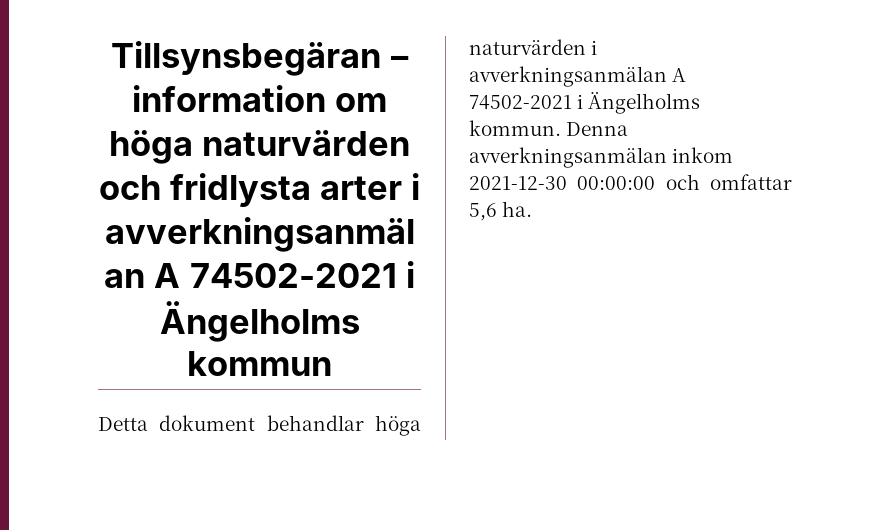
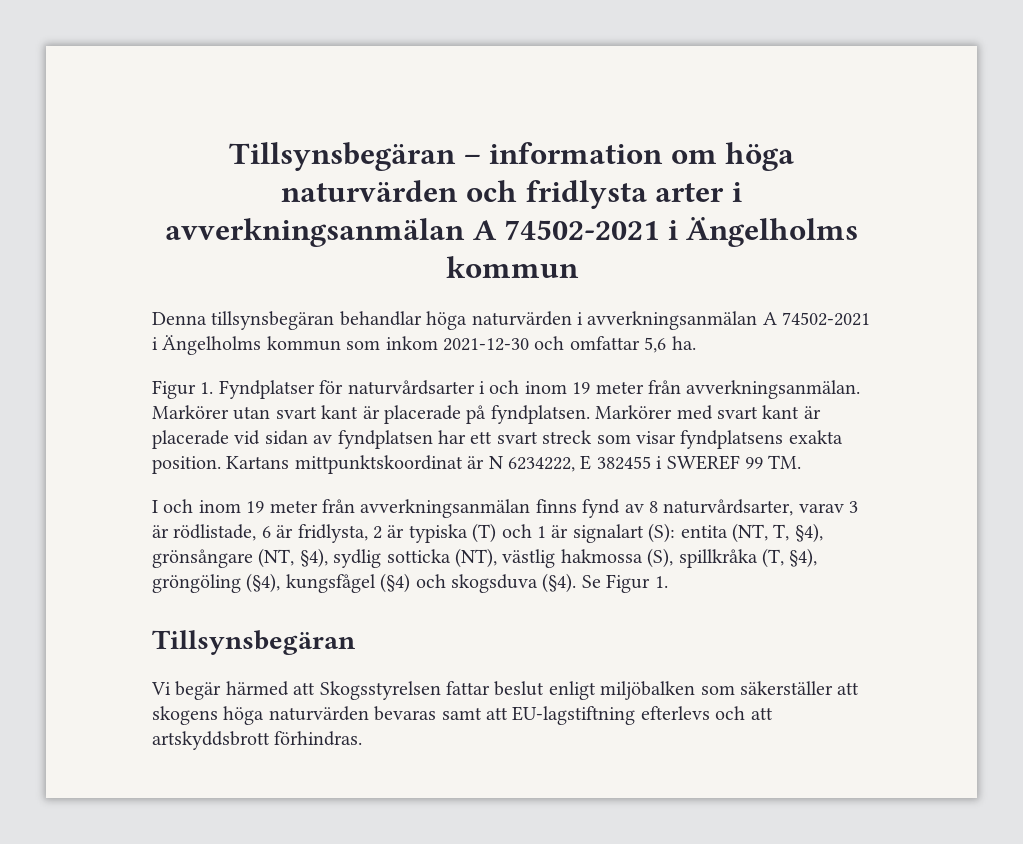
- Detta dokument behandlar höga naturvärden i avverkningsanmälan A 74502-2021 i Ängelholms kommun. Denna avverkningsanmälan inkom 2021-12-30 00:00:00 och omfattar 5,6 ha.
+ Denna tillsynsbegäran behandlar höga naturvärden i avverkningsanmälan A 74502-2021 i Ängelholms kommun som inkom 2021-12-30 och omfattar 5,6 ha.
+ Figur 1. Fyndplatser för naturvårdsarter i och inom 19 meter från avverkningsanmälan. Markörer utan svart kant är placerade på fyndplatsen. Markörer med svart kant är placerade vid sidan av fyndplatsen har ett svart streck som visar fyndplatsens exakta position. Kartans mittpunktskoordinat är N 6234222, E 382455 i SWEREF 99 TM.
+ I och inom 19 meter från avverkningsanmälan finns fynd av 8 naturvårdsarter, varav 3 är rödlistade, 6 är fridlysta, 2 är typiska (T) och 1 är signalart (S): entita (NT, T, §4), grönsångare (NT, §4), sydlig sotticka (NT), västlig hakmossa (S), spillkråka (T, §4), gröngöling (§4), kungsfågel (§4) och skogsduva (§4). Se Figur 1.
+ Tillsynsbegäran
+ Vi begär härmed att Skogsstyrelsen fattar beslut enligt miljöbalken som säkerställer att skogens höga naturvärden bevaras samt att EU-lagstiftning efterlevs och att artskyddsbrott förhindras.

